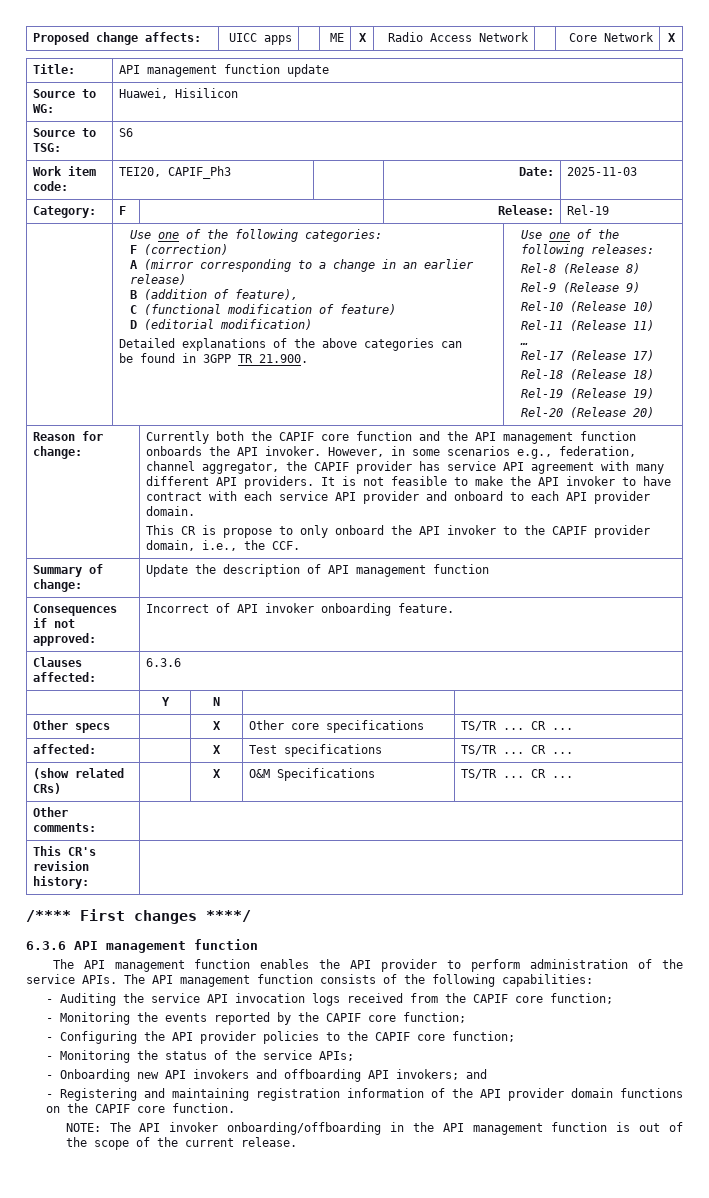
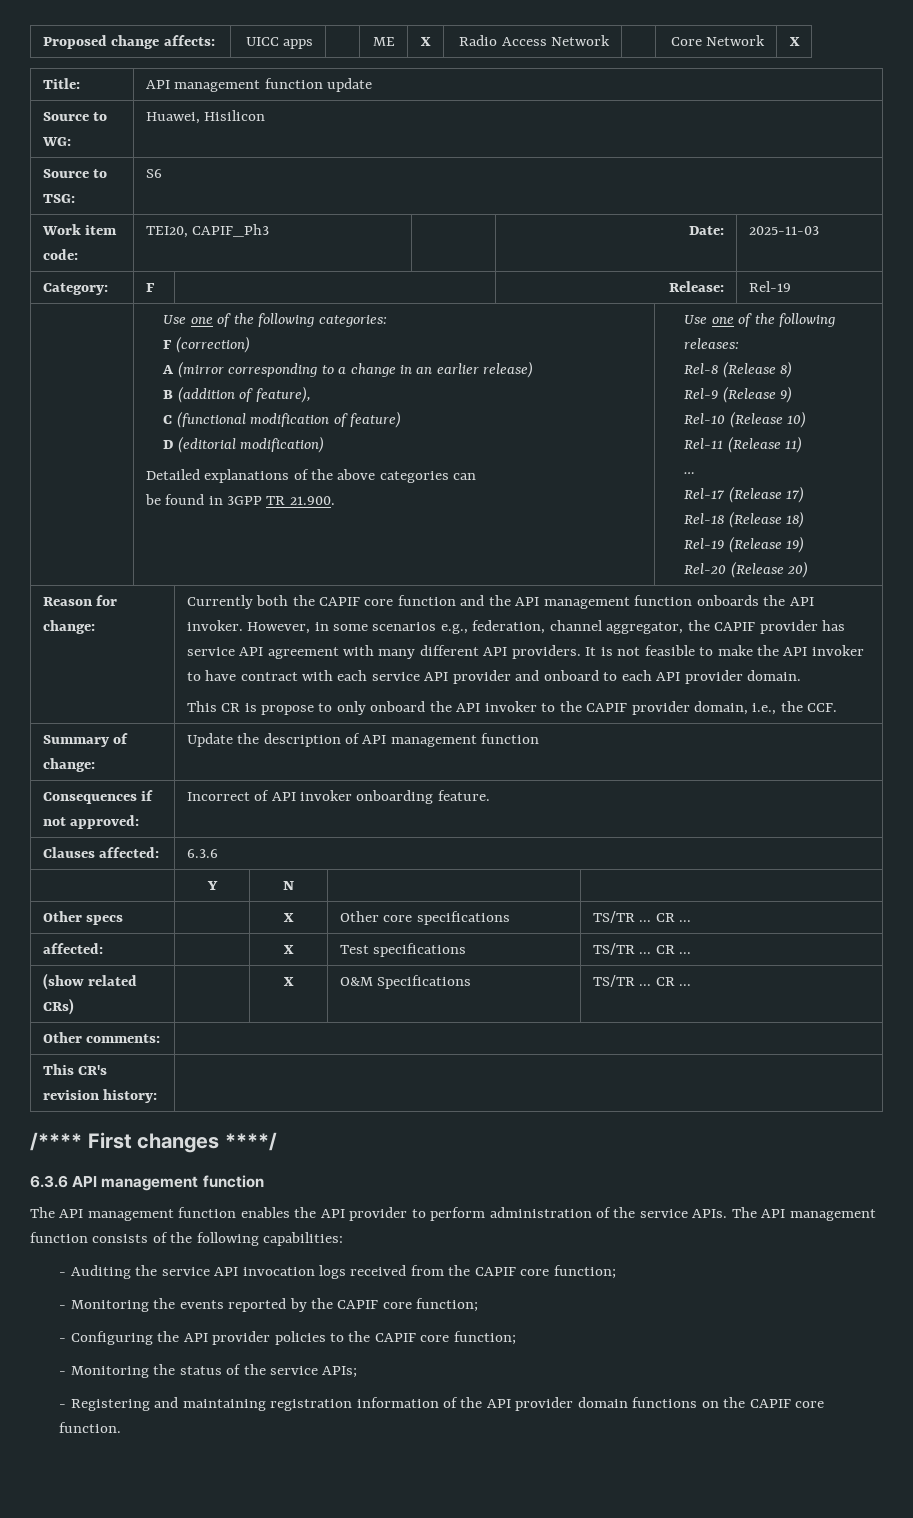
- - Onboarding new API invokers and offboarding API invokers; and
- NOTE: The API invoker onboarding/offboarding in the API management function is out of the scope of the current release.

